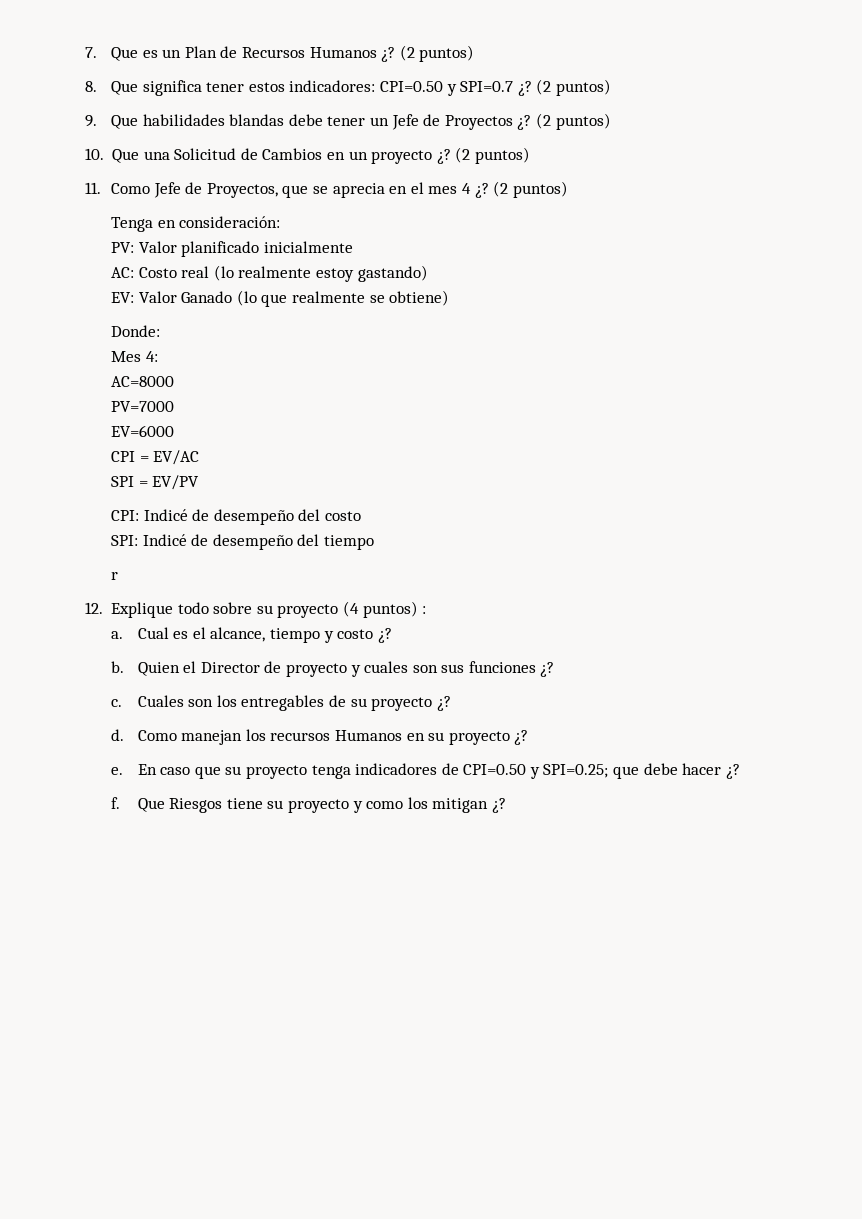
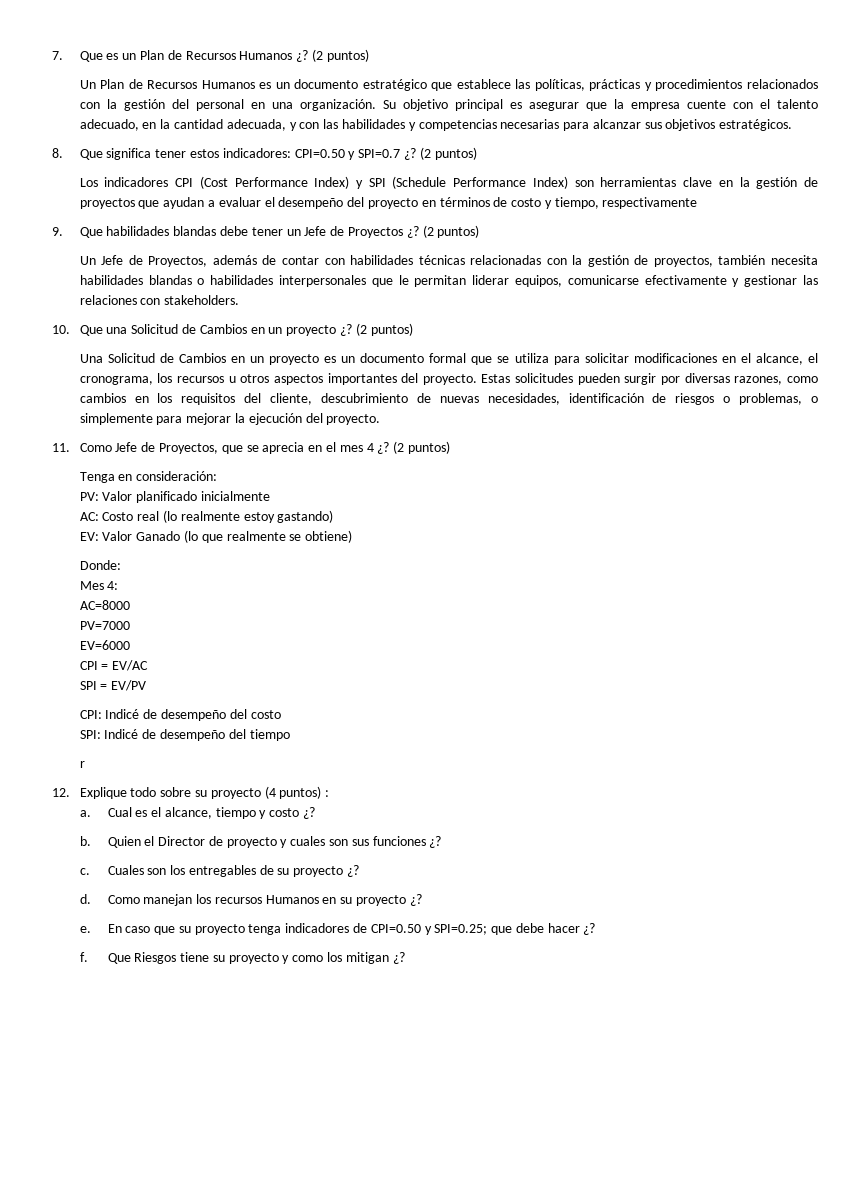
+ Un Plan de Recursos Humanos es un documento estratégico que establece las políticas, prácticas y procedimientos relacionados con la gestión del personal en una organización. Su objetivo principal es asegurar que la empresa cuente con el talento adecuado, en la cantidad adecuada, y con las habilidades y competencias necesarias para alcanzar sus objetivos estratégicos.
+ Los indicadores CPI (Cost Performance Index) y SPI (Schedule Performance Index) son herramientas clave en la gestión de proyectos que ayudan a evaluar el desempeño del proyecto en términos de costo y tiempo, respectivamente
+ Un Jefe de Proyectos, además de contar con habilidades técnicas relacionadas con la gestión de proyectos, también necesita habilidades blandas o habilidades interpersonales que le permitan liderar equipos, comunicarse efectivamente y gestionar las relaciones con stakeholders.
+ Una Solicitud de Cambios en un proyecto es un documento formal que se utiliza para solicitar modificaciones en el alcance, el cronograma, los recursos u otros aspectos importantes del proyecto. Estas solicitudes pueden surgir por diversas razones, como cambios en los requisitos del cliente, descubrimiento de nuevas necesidades, identificación de riesgos o problemas, o simplemente para mejorar la ejecución del proyecto.

